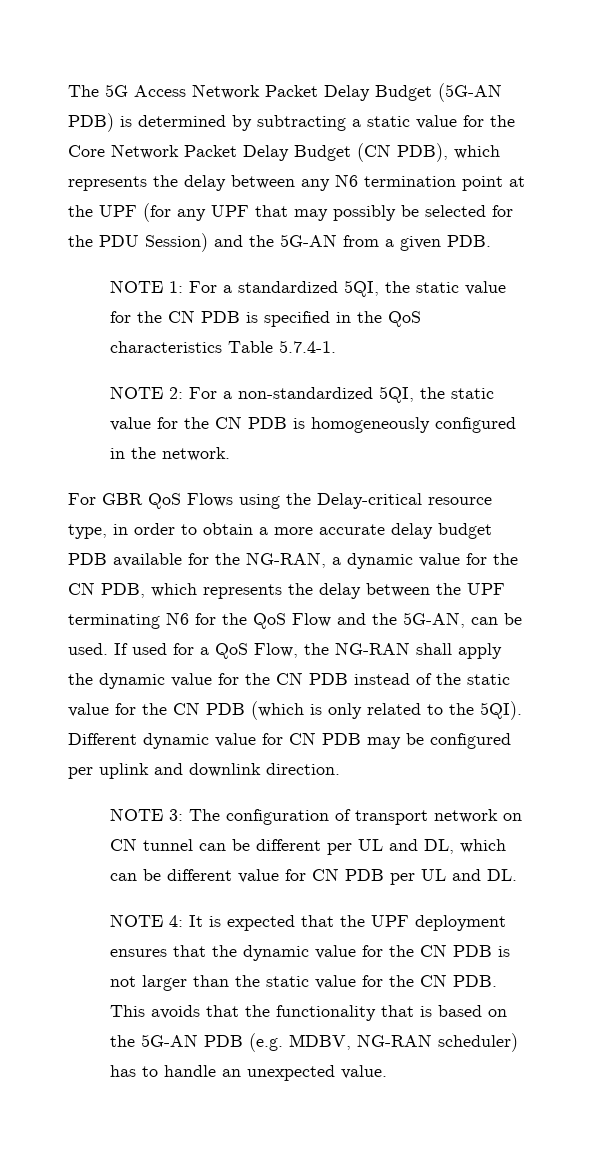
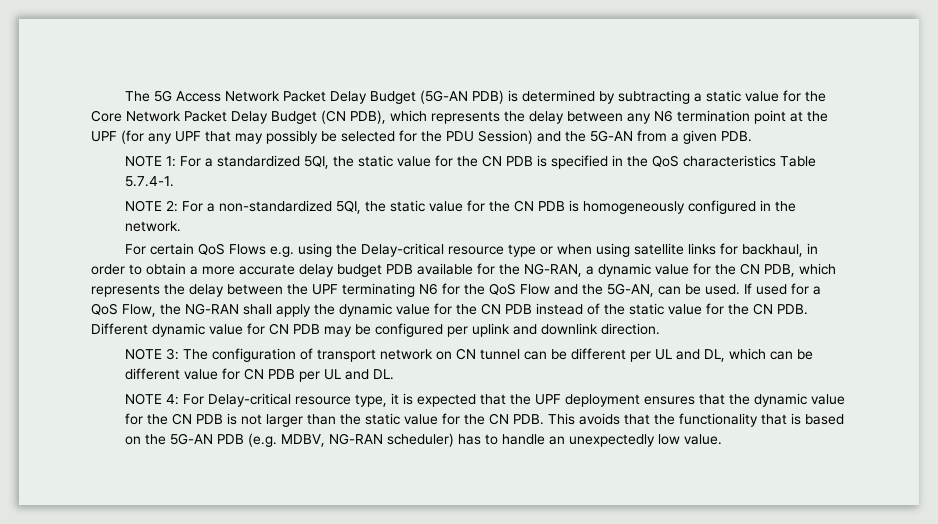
- For GBR QoS Flows using the Delay-critical resource type, in order to obtain a more accurate delay budget PDB available for the NG-RAN, a dynamic value for the CN PDB, which represents the delay between the UPF terminating N6 for the QoS Flow and the 5G-AN, can be used.
+ For certain QoS Flows e.g. using the Delay-critical resource type or when using satellite links for backhaul, in order to obtain a more accurate delay budget PDB available for the NG-RAN, a dynamic value for the CN PDB, which represents the delay between the UPF terminating N6 for the QoS Flow and the 5G-AN, can be used.
- If used for a QoS Flow, the NG-RAN shall apply the dynamic value for the CN PDB instead of the static value for the CN PDB (which is only related to the 5QI). Different dynamic value for CN PDB may be configured per uplink and downlink direction.
+ If used for a QoS Flow, the NG-RAN shall apply the dynamic value for the CN PDB instead of the static value for the CN PDB. Different dynamic value for CN PDB may be configured per uplink and downlink direction.
- NOTE 4: It is expected that the UPF deployment ensures that the dynamic value for the CN PDB is not larger than the static value for the CN PDB. This avoids that the functionality that is based on the 5G-AN PDB (e.g. MDBV, NG-RAN scheduler) has to handle an unexpected value.
+ NOTE 4: For Delay-critical resource type, it is expected that the UPF deployment ensures that the dynamic value for the CN PDB is not larger than the static value for the CN PDB. This avoids that the functionality that is based on the 5G-AN PDB (e.g. MDBV, NG-RAN scheduler) has to handle an unexpectedly low value.

